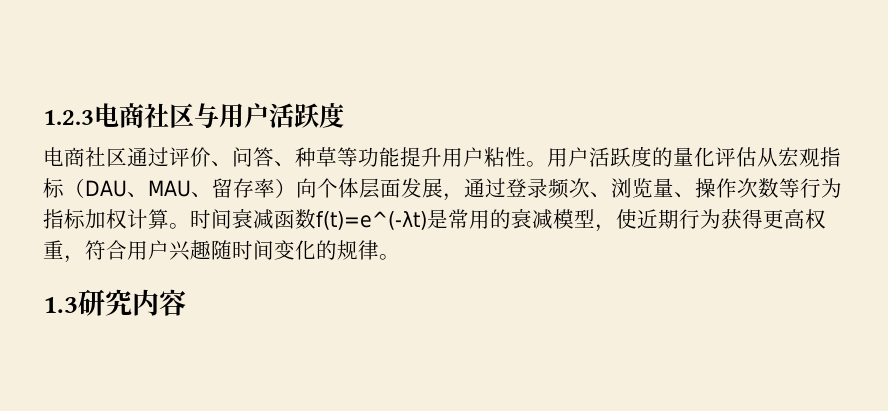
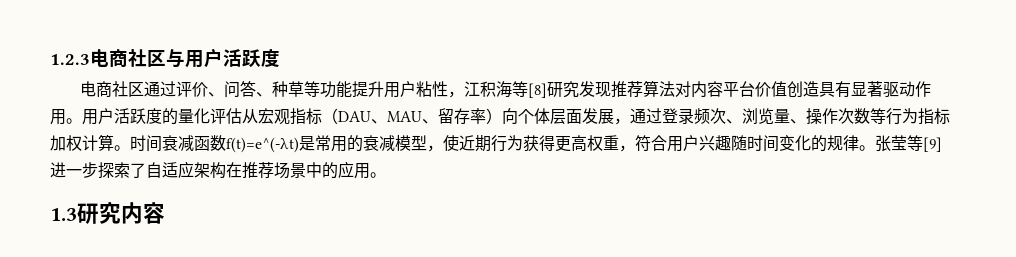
- 电商社区通过评价、问答、种草等功能提升用户粘性。
+ 电商社区通过评价、问答、种草等功能提升用户粘性，江积海等[8]研究发现推荐算法对内容平台价值创造具有显著驱动作用。
+ 张莹等[9]进一步探索了自适应架构在推荐场景中的应用。

